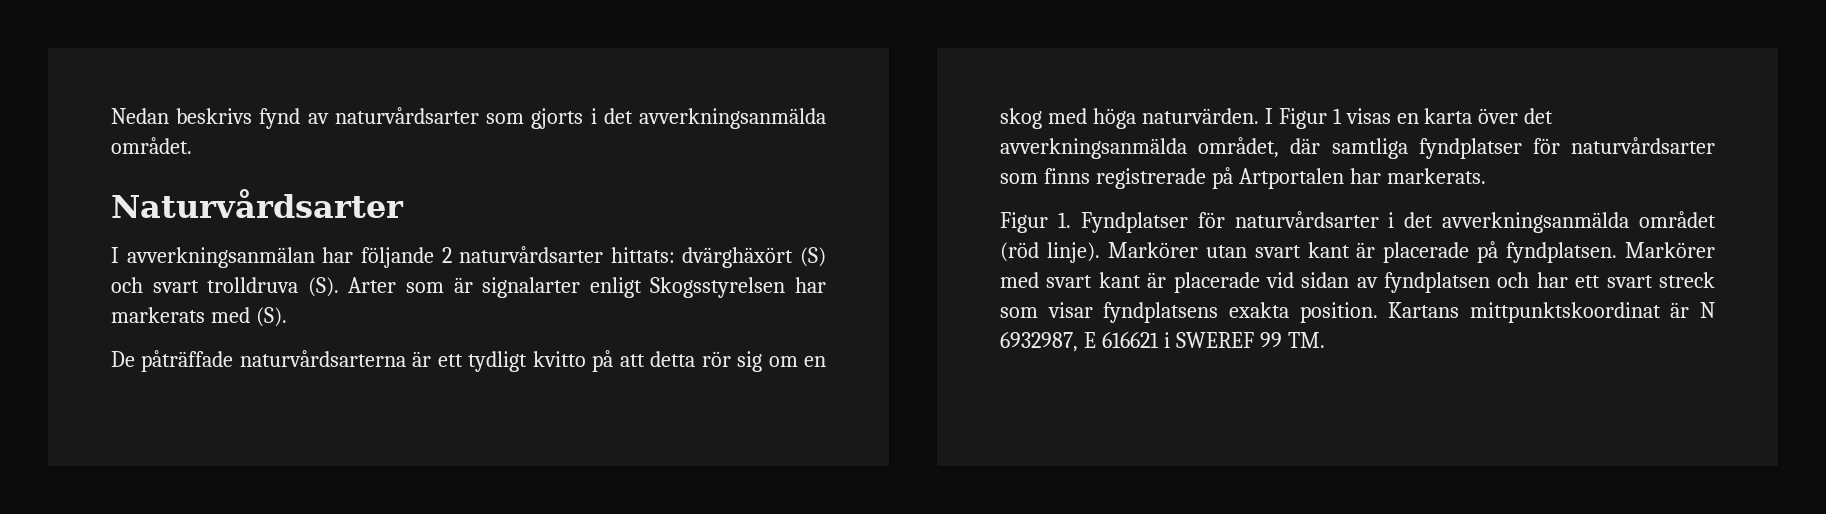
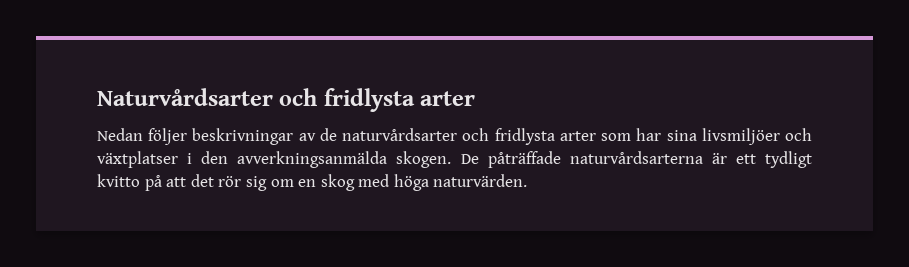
- Nedan beskrivs fynd av naturvårdsarter som gjorts i det avverkningsanmälda området.
- Naturvårdsarter
- I avverkningsanmälan har följande 2 naturvårdsarter hittats: dvärghäxört (S) och svart trolldruva (S). Arter som är signalarter enligt Skogsstyrelsen har markerats med (S).
- De påträffade naturvårdsarterna är ett tydligt kvitto på att detta rör sig om en skog med höga naturvärden. I Figur 1 visas en karta över det avverkningsanmälda området, där samtliga fyndplatser för naturvårdsarter som finns registrerade på Artportalen har markerats.
- Figur 1. Fyndplatser för naturvårdsarter i det avverkningsanmälda området (röd linje). Markörer utan svart kant är placerade på fyndplatsen. Markörer med svart kant är placerade vid sidan av fyndplatsen och har ett svart streck som visar fyndplatsens exakta position. Kartans mittpunktskoordinat är N 6932987, E 616621 i SWEREF 99 TM.
+ Naturvårdsarter och fridlysta arter
+ Nedan följer beskrivningar av de naturvårdsarter och fridlysta arter som har sina livsmiljöer och växtplatser i den avverkningsanmälda skogen. De påträffade naturvårdsarterna är ett tydligt kvitto på att det rör sig om en skog med höga naturvärden.

